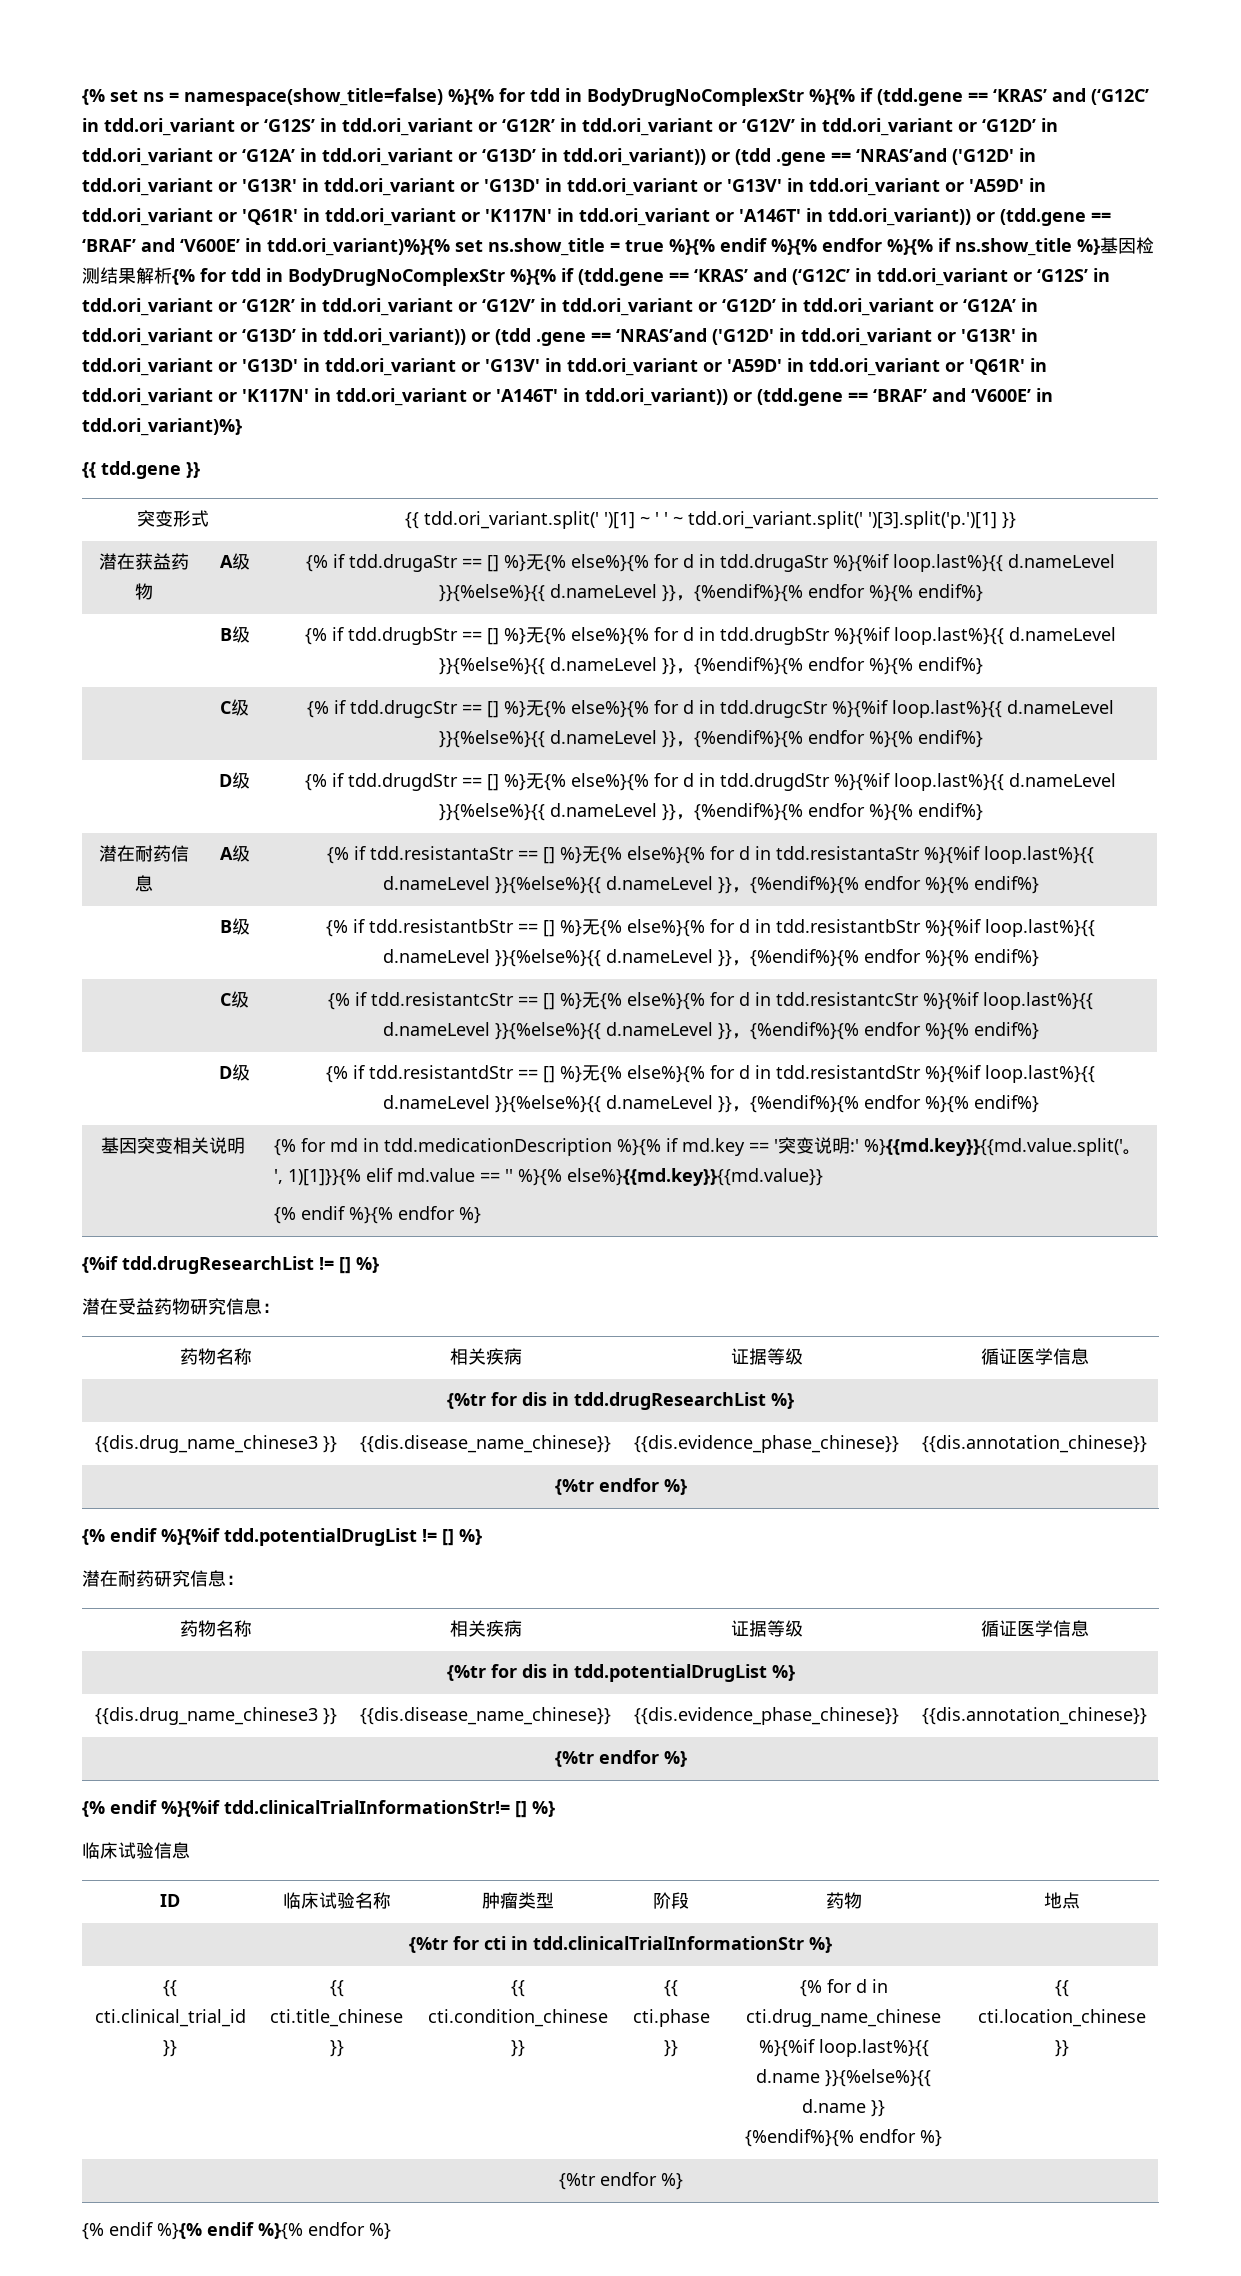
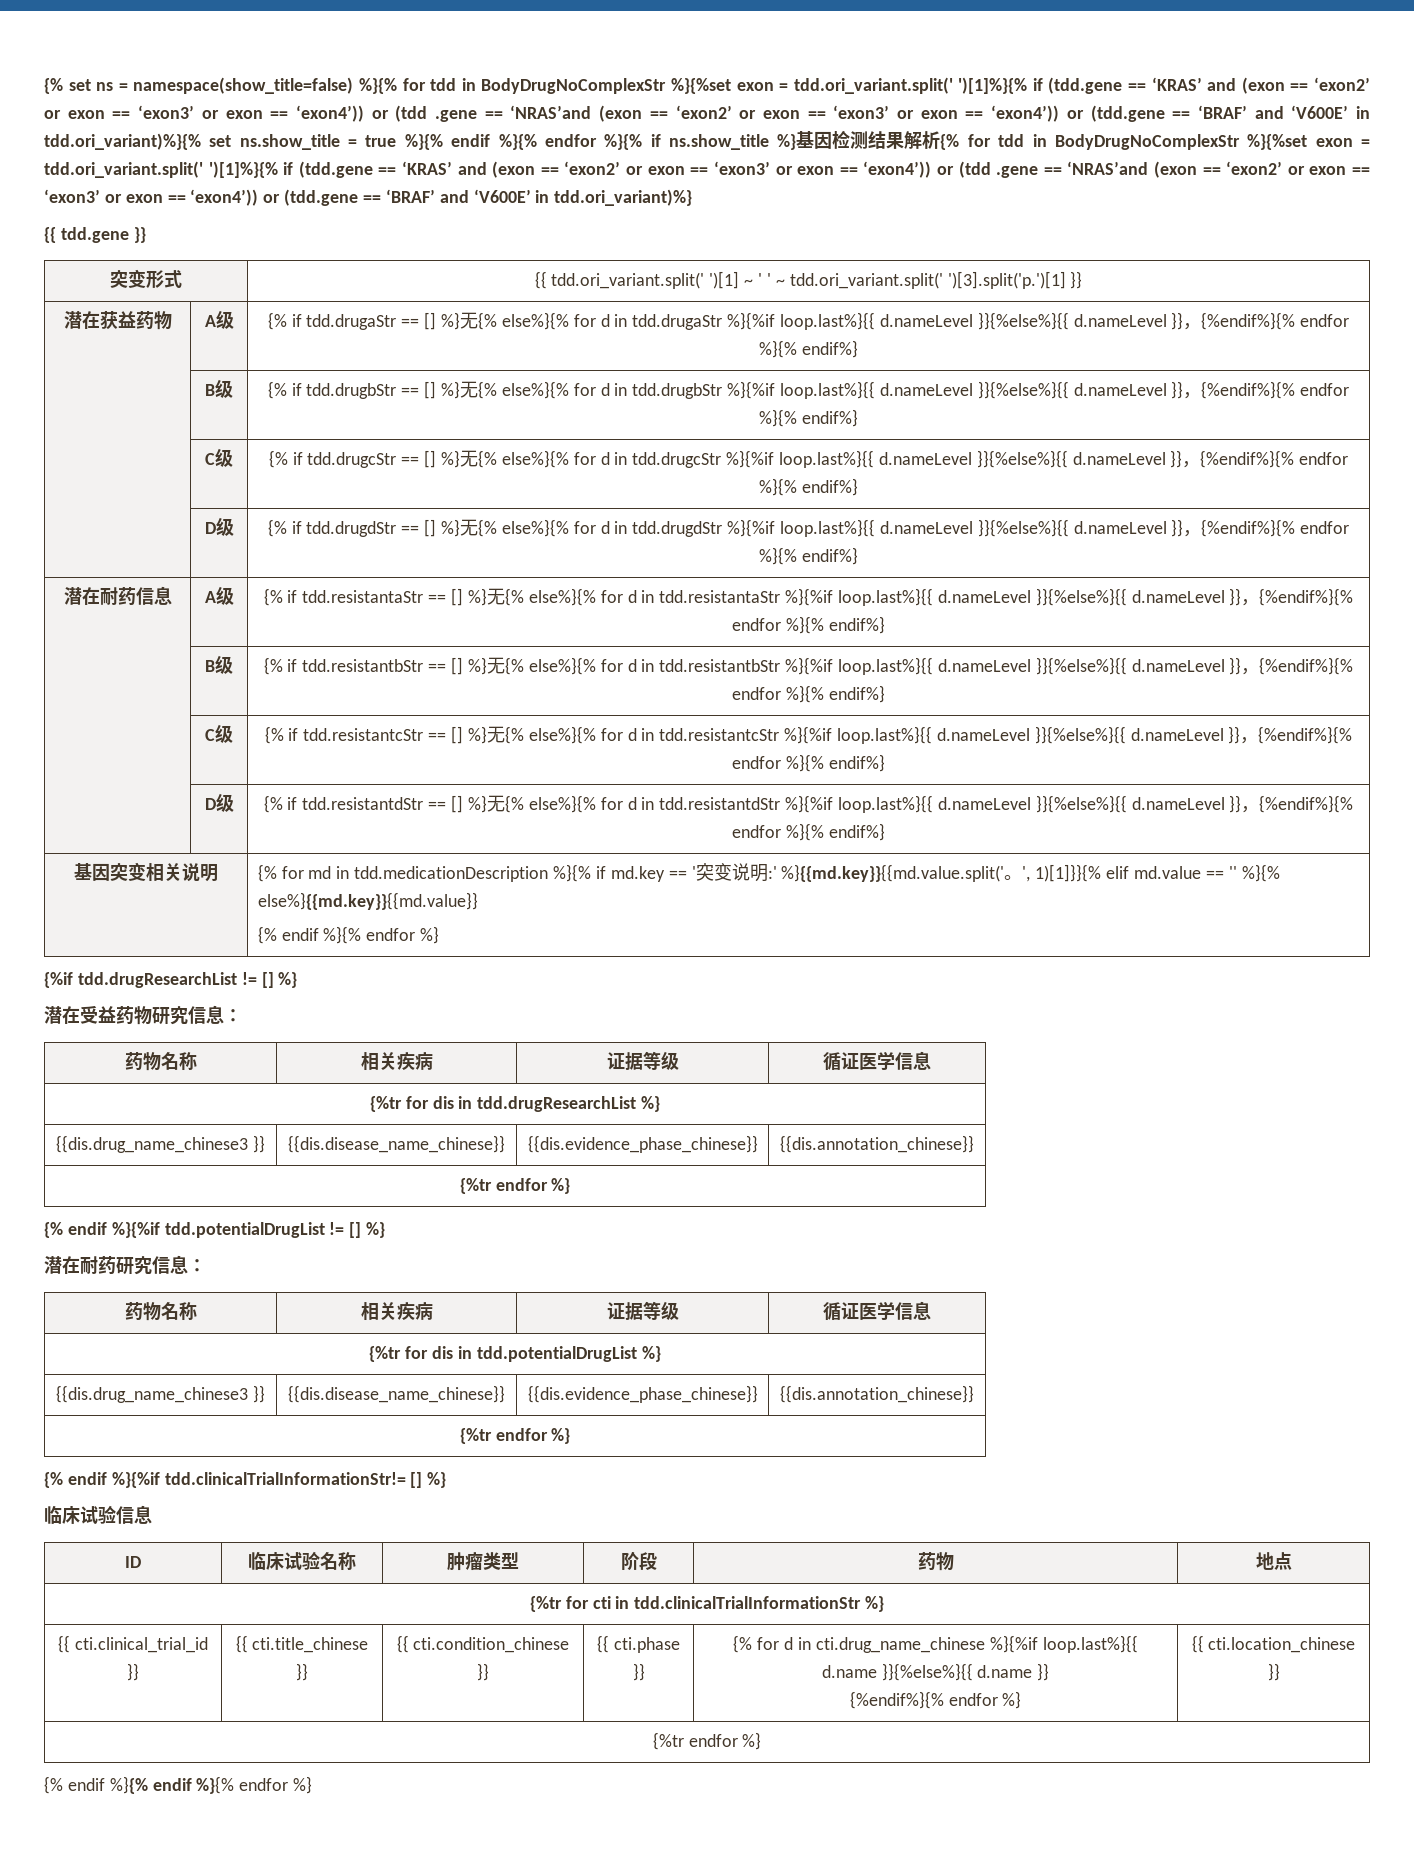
- {% set ns = namespace(show_title=false) %}{% for tdd in BodyDrugNoComplexStr %}{% if (tdd.gene == ‘KRAS’ and (‘G12C’ in tdd.ori_variant or ‘G12S’ in tdd.ori_variant or ‘G12R’ in tdd.ori_variant or ‘G12V’ in tdd.ori_variant or ‘G12D’ in tdd.ori_variant or ‘G12A’ in tdd.ori_variant or ‘G13D’ in tdd.ori_variant)) or (tdd .gene == ‘NRAS’and ('G12D' in tdd.ori_variant or 'G13R' in tdd.ori_variant or 'G13D' in tdd.ori_variant or 'G13V' in tdd.ori_variant or 'A59D' in tdd.ori_variant or 'Q61R' in tdd.ori_variant or 'K117N' in tdd.ori_variant or 'A146T' in tdd.ori_variant)) or (tdd.gene == ‘BRAF’ and ‘V600E’ in tdd.ori_variant)%}{% set ns.show_title = true %}{% endif %}{% endfor %}{% if ns.show_title %}基因检测结果解析{% for tdd in BodyDrugNoComplexStr %}{% if (tdd.gene == ‘KRAS’ and (‘G12C’ in tdd.ori_variant or ‘G12S’ in tdd.ori_variant or ‘G12R’ in tdd.ori_variant or ‘G12V’ in tdd.ori_variant or ‘G12D’ in tdd.ori_variant or ‘G12A’ in tdd.ori_variant or ‘G13D’ in tdd.ori_variant)) or (tdd .gene == ‘NRAS’and ('G12D' in tdd.ori_variant or 'G13R' in tdd.ori_variant or 'G13D' in tdd.ori_variant or 'G13V' in tdd.ori_variant or 'A59D' in tdd.ori_variant or 'Q61R' in tdd.ori_variant or 'K117N' in tdd.ori_variant or 'A146T' in tdd.ori_variant)) or (tdd.gene == ‘BRAF’ and ‘V600E’ in tdd.ori_variant)%}
+ {% set ns = namespace(show_title=false) %}{% for tdd in BodyDrugNoComplexStr %}{%set exon = tdd.ori_variant.split(' ')[1]%}{% if (tdd.gene == ‘KRAS’ and (exon == ‘exon2’ or exon == ‘exon3’ or exon == ‘exon4’)) or (tdd .gene == ‘NRAS’and (exon == ‘exon2’ or exon == ‘exon3’ or exon == ‘exon4’)) or (tdd.gene == ‘BRAF’ and ‘V600E’ in tdd.ori_variant)%}{% set ns.show_title = true %}{% endif %}{% endfor %}{% if ns.show_title %}基因检测结果解析{% for tdd in BodyDrugNoComplexStr %}{%set exon = tdd.ori_variant.split(' ')[1]%}{% if (tdd.gene == ‘KRAS’ and (exon == ‘exon2’ or exon == ‘exon3’ or exon == ‘exon4’)) or (tdd .gene == ‘NRAS’and (exon == ‘exon2’ or exon == ‘exon3’ or exon == ‘exon4’)) or (tdd.gene == ‘BRAF’ and ‘V600E’ in tdd.ori_variant)%}

